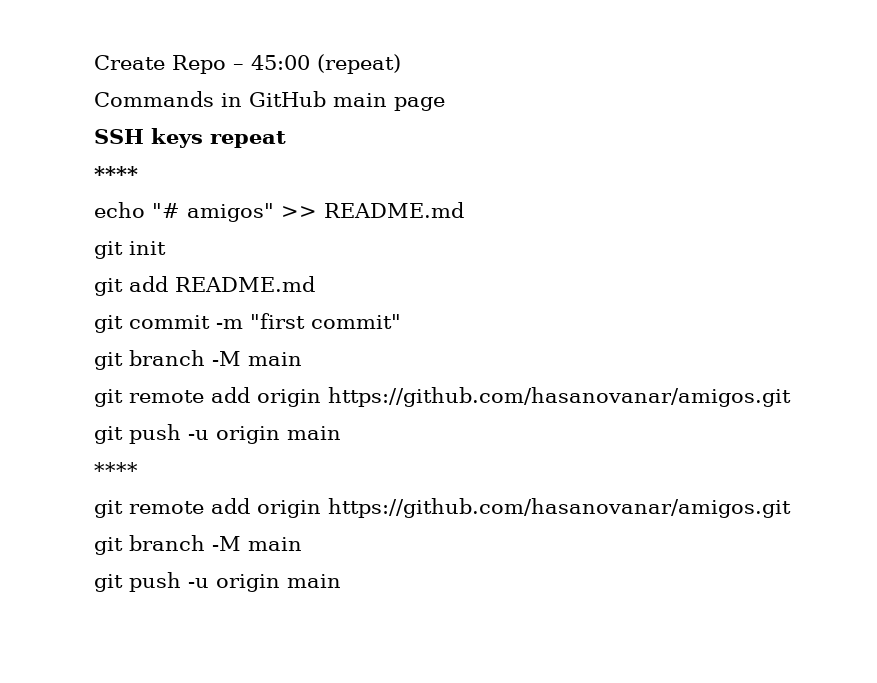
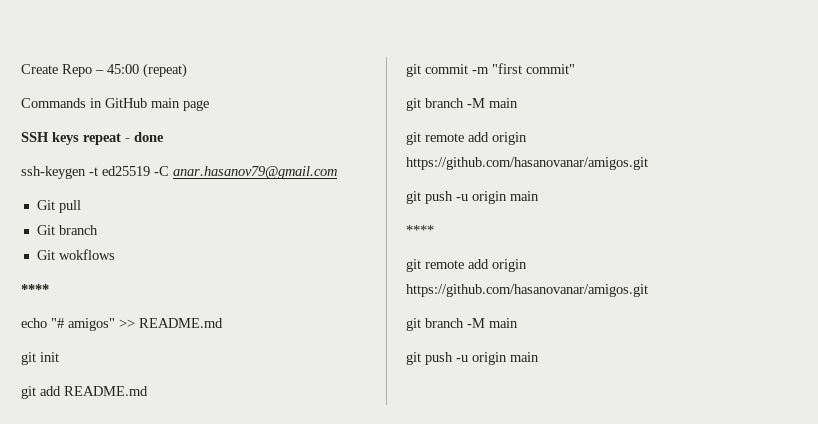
- SSH keys repeat
+ SSH keys repeat - done
+ ssh-keygen -t ed25519 -C anar.hasanov79@gmail.com
+ Git pull
+ Git branch
+ Git wokflows

